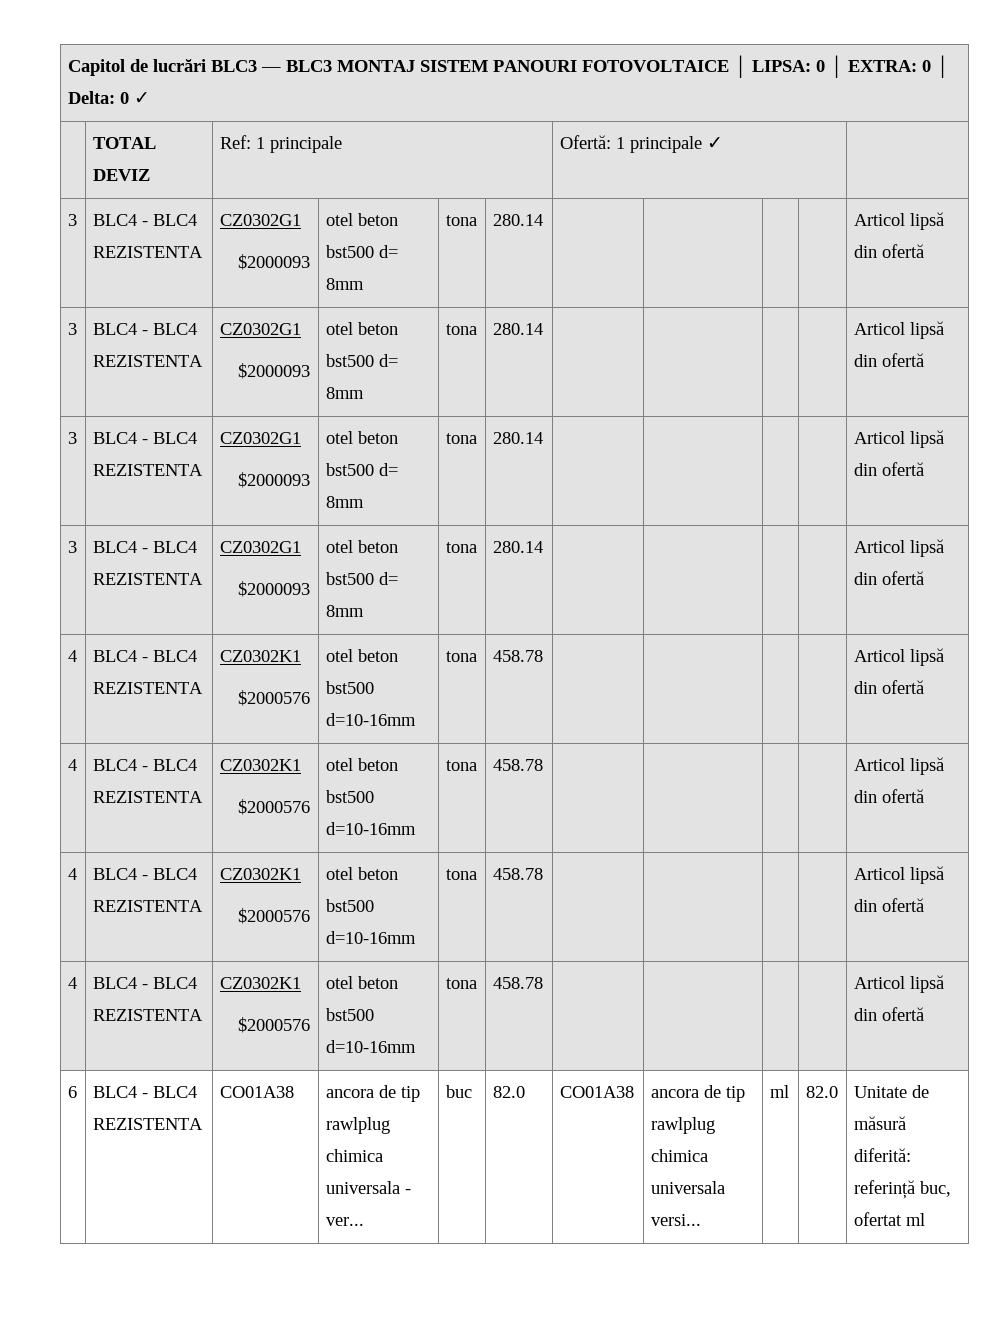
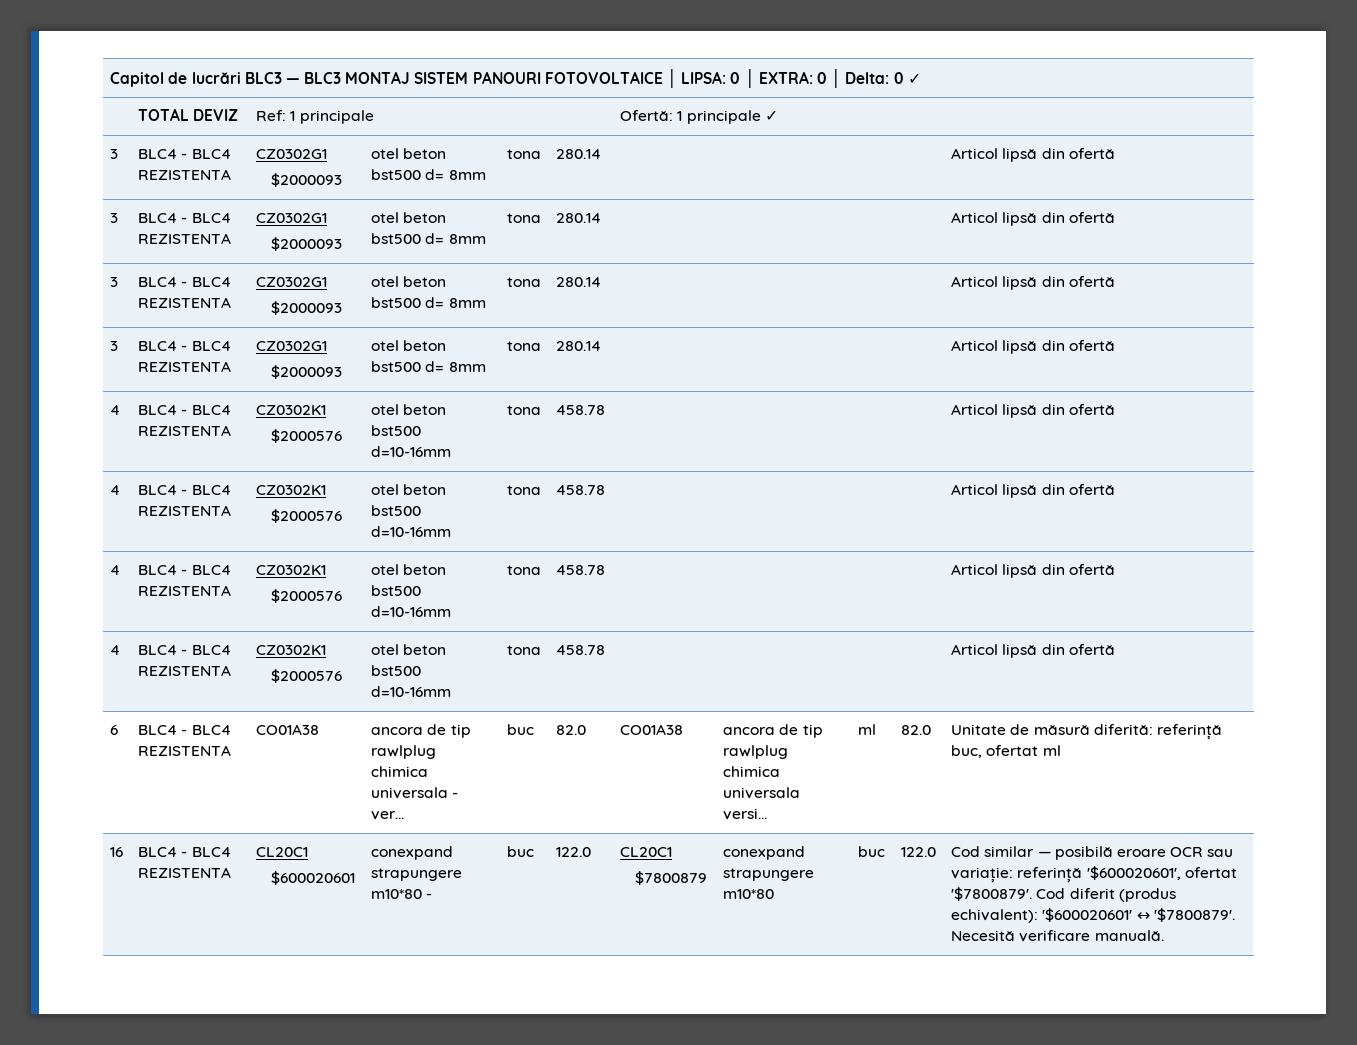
+ 16 | BLC4 - BLC4 REZISTENTA | CL20C1
+ $600020601 | conexpand strapungere m10*80 - | buc | 122.0 | CL20C1
+ $7800879 | conexpand strapungere m10*80 | buc | 122.0 | Cod similar — posibilă eroare OCR sau variație: referință '$600020601', ofertat '$7800879'. Cod diferit (produs echivalent): '$600020601' ↔ '$7800879'. Necesită verificare manuală.

